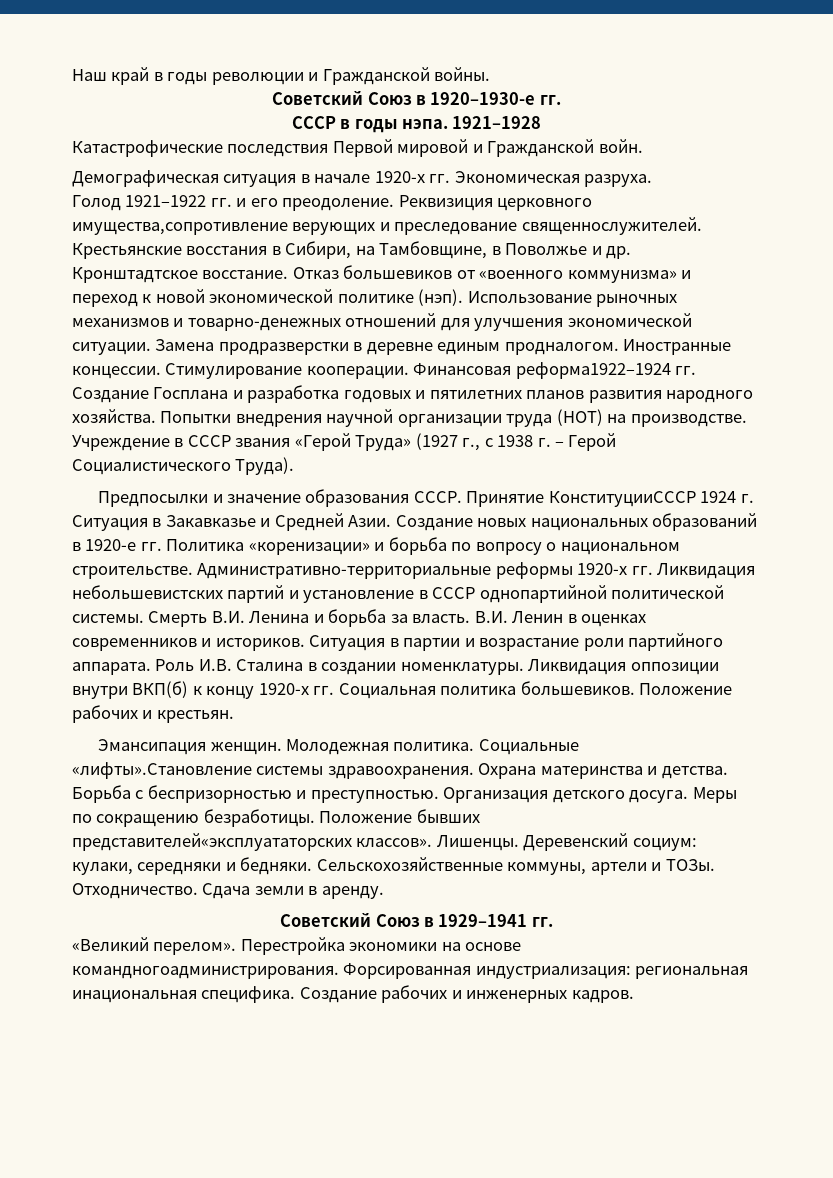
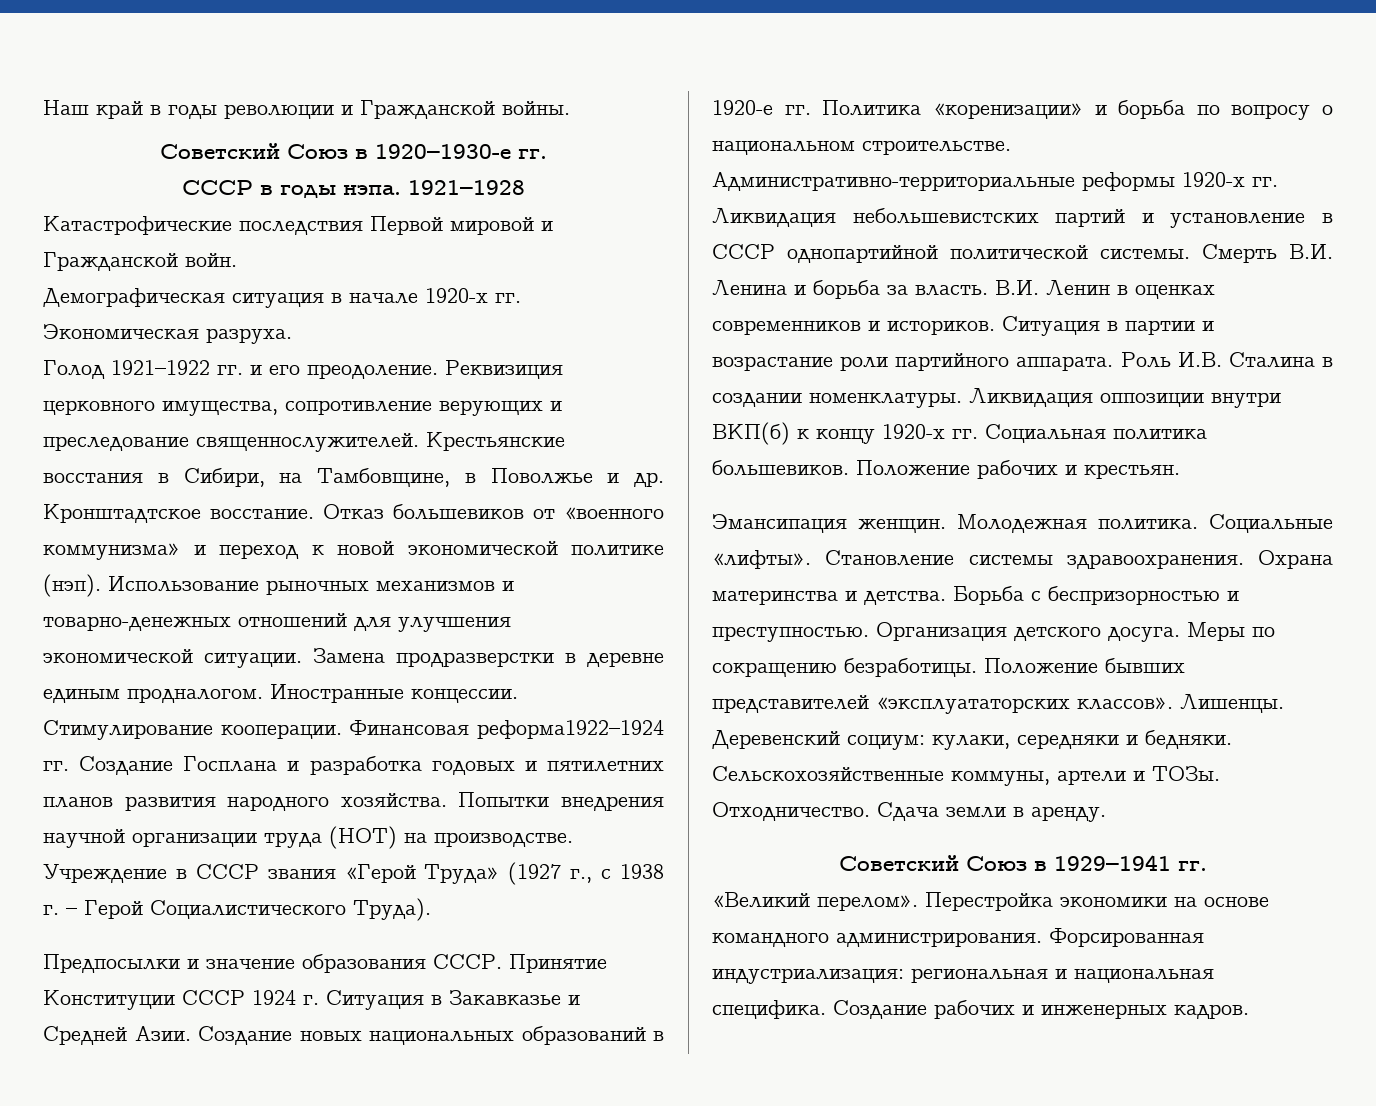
- Реквизиция церковного имущества,сопротивление верующих и преследование священнослужителей.
+ Реквизиция церковного имущества, сопротивление верующих и преследование священнослужителей.
- Принятие КонституцииСССР 1924 г. Ситуация в Закавказье и Средней Азии.
+ Принятие Конституции СССР 1924 г. Ситуация в Закавказье и Средней Азии.
- Социальные «лифты».Становление системы здравоохранения.
+ Социальные «лифты». Становление системы здравоохранения.
- Положение бывших представителей«эксплуататорских классов».
+ Положение бывших представителей «эксплуататорских классов».
- Перестройка экономики на основе командногоадминистрирования.
+ Перестройка экономики на основе командного администрирования.
- Форсированная индустриализация: региональная инациональная специфика.
+ Форсированная индустриализация: региональная и национальная специфика.

